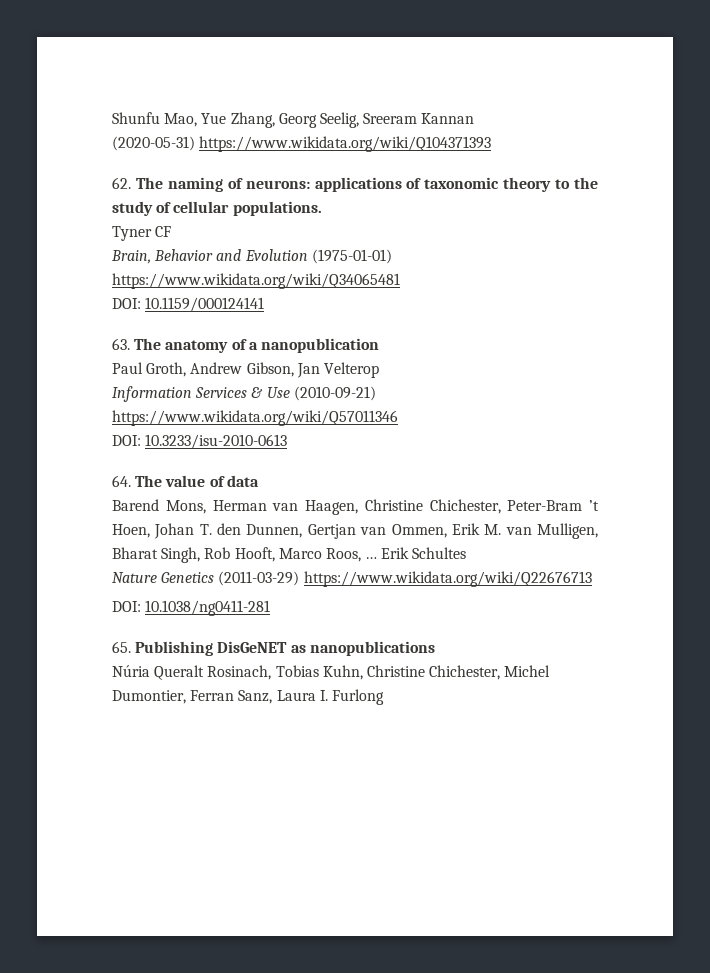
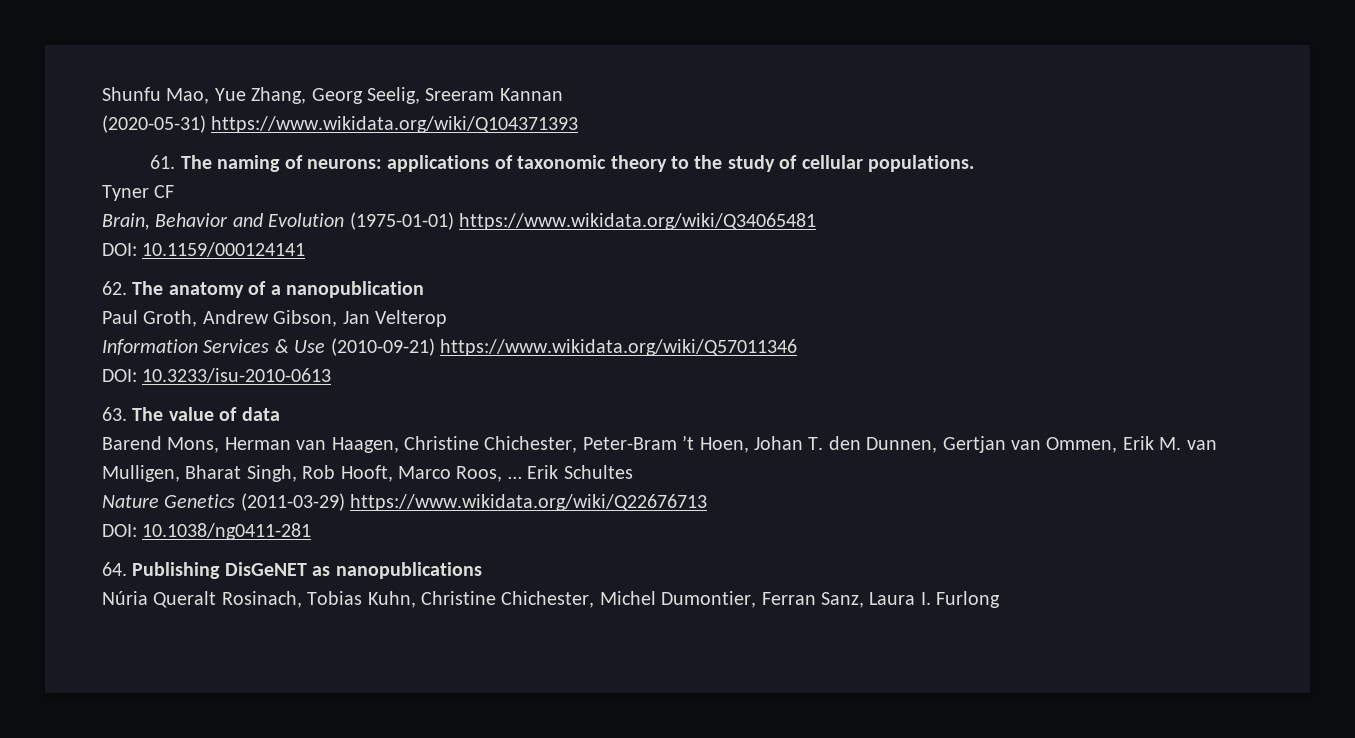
- 62. The naming of neurons: applications of taxonomic theory to the study of cellular populations.
+ 61. The naming of neurons: applications of taxonomic theory to the study of cellular populations.
- 63. The anatomy of a nanopublication
+ 62. The anatomy of a nanopublication
- 64. The value of data
+ 63. The value of data
- 65. Publishing DisGeNET as nanopublications
+ 64. Publishing DisGeNET as nanopublications

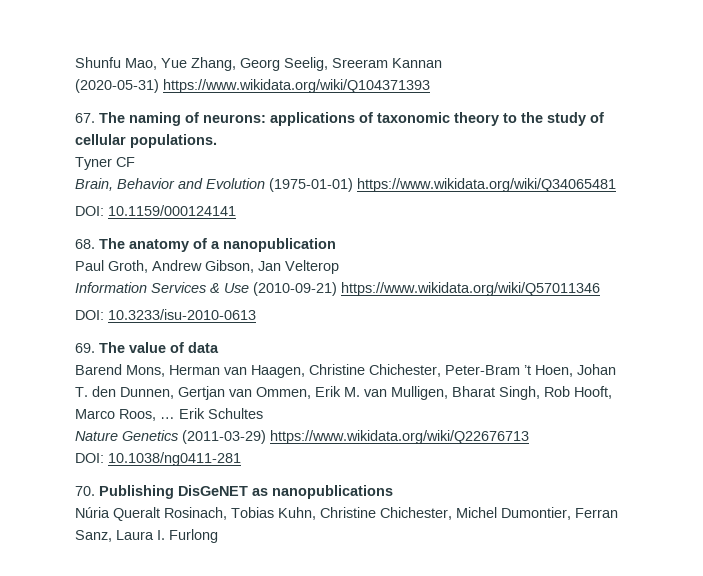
- 61. The naming of neurons: applications of taxonomic theory to the study of cellular populations.
+ 67. The naming of neurons: applications of taxonomic theory to the study of cellular populations.
- 62. The anatomy of a nanopublication
+ 68. The anatomy of a nanopublication
- 63. The value of data
+ 69. The value of data
- 64. Publishing DisGeNET as nanopublications
+ 70. Publishing DisGeNET as nanopublications

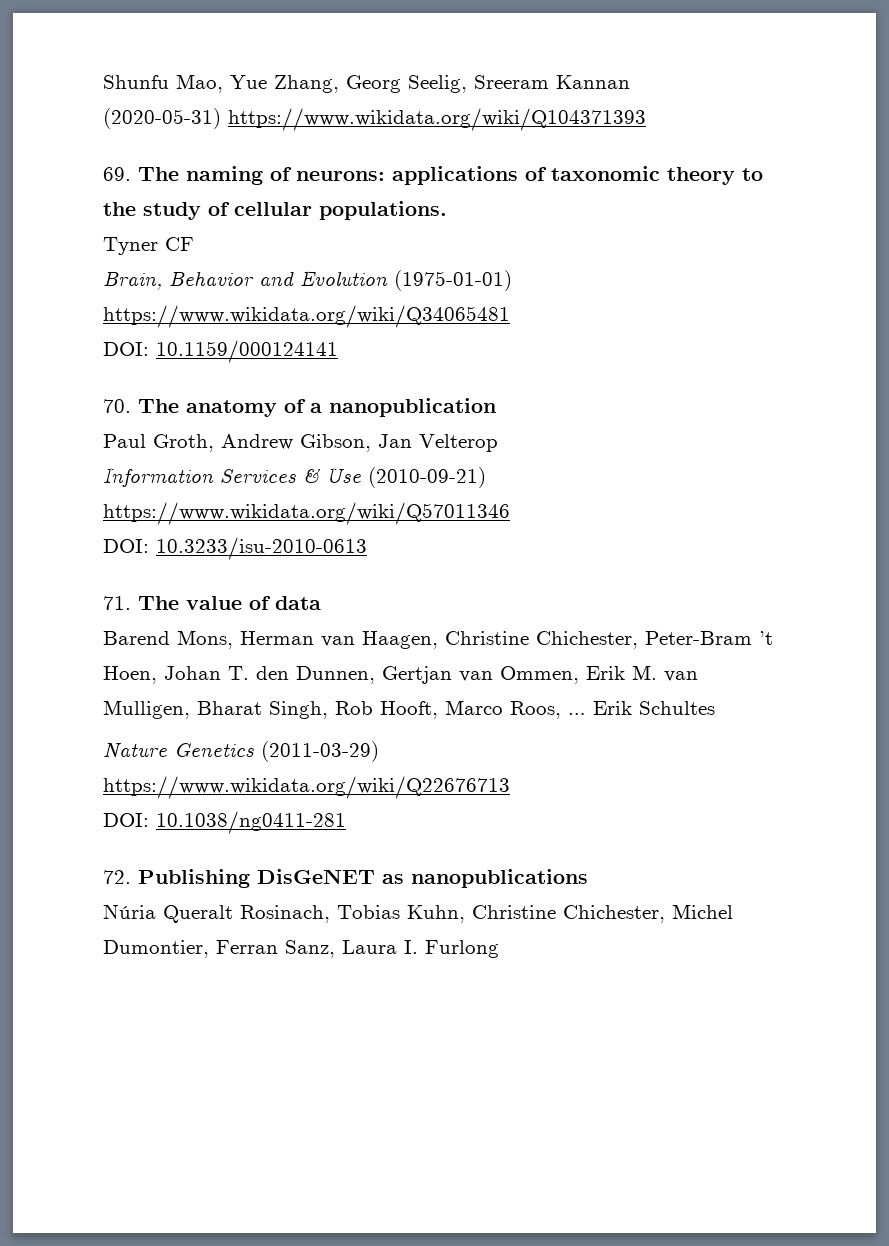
- 67. The naming of neurons: applications of taxonomic theory to the study of cellular populations.
+ 69. The naming of neurons: applications of taxonomic theory to the study of cellular populations.
- 68. The anatomy of a nanopublication
+ 70. The anatomy of a nanopublication
- 69. The value of data
+ 71. The value of data
- 70. Publishing DisGeNET as nanopublications
+ 72. Publishing DisGeNET as nanopublications

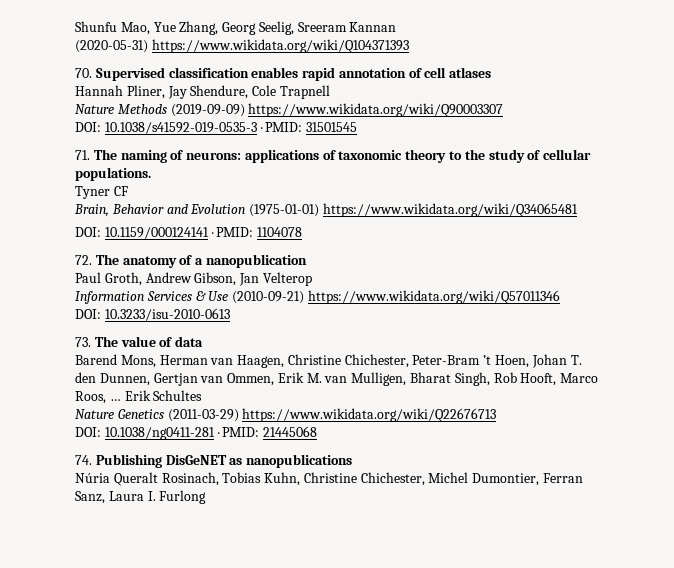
- 69. The naming of neurons: applications of taxonomic theory to the study of cellular populations.
+ 70. Supervised classification enables rapid annotation of cell atlases
+ Hannah Pliner, Jay Shendure, Cole Trapnell
+ Nature Methods (2019-09-09) https://www.wikidata.org/wiki/Q90003307
+ DOI: 10.1038/s41592-019-0535-3 · PMID: 31501545
+ 71. The naming of neurons: applications of taxonomic theory to the study of cellular populations.
- DOI: 10.1159/000124141
- 70. The anatomy of a nanopublication
+ DOI: 10.1159/000124141 · PMID: 1104078
+ 72. The anatomy of a nanopublication
- 71. The value of data
+ 73. The value of data
- DOI: 10.1038/ng0411-281
- 72. Publishing DisGeNET as nanopublications
+ DOI: 10.1038/ng0411-281 · PMID: 21445068
+ 74. Publishing DisGeNET as nanopublications

